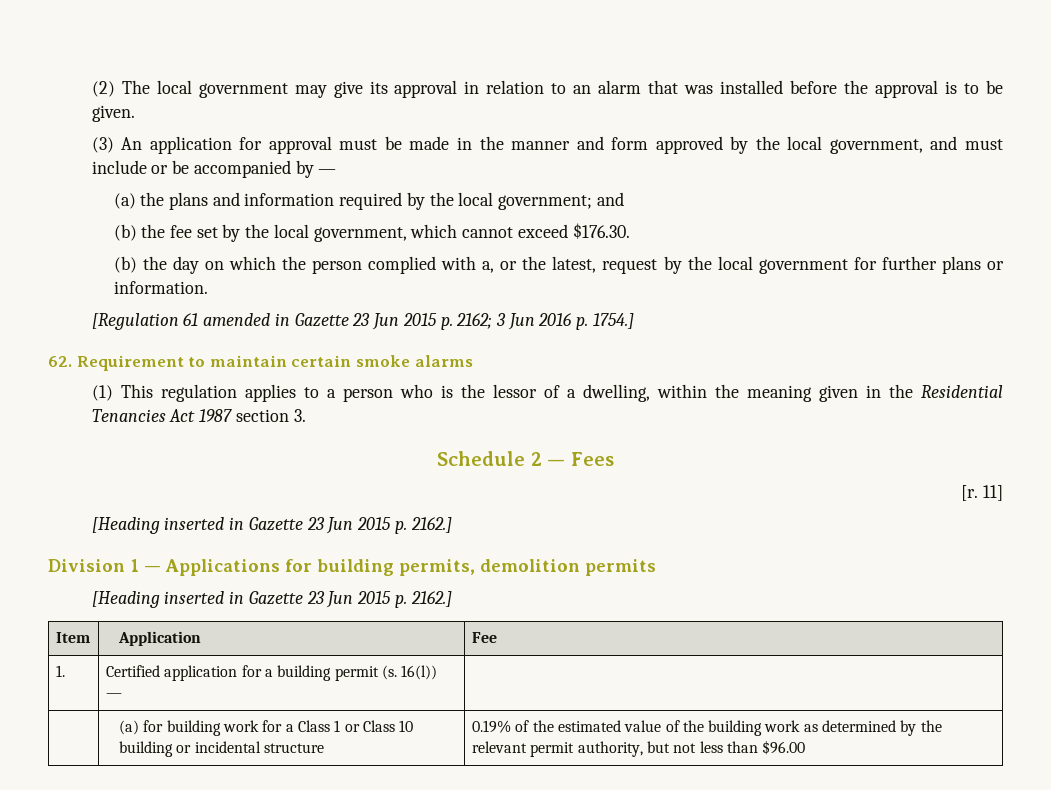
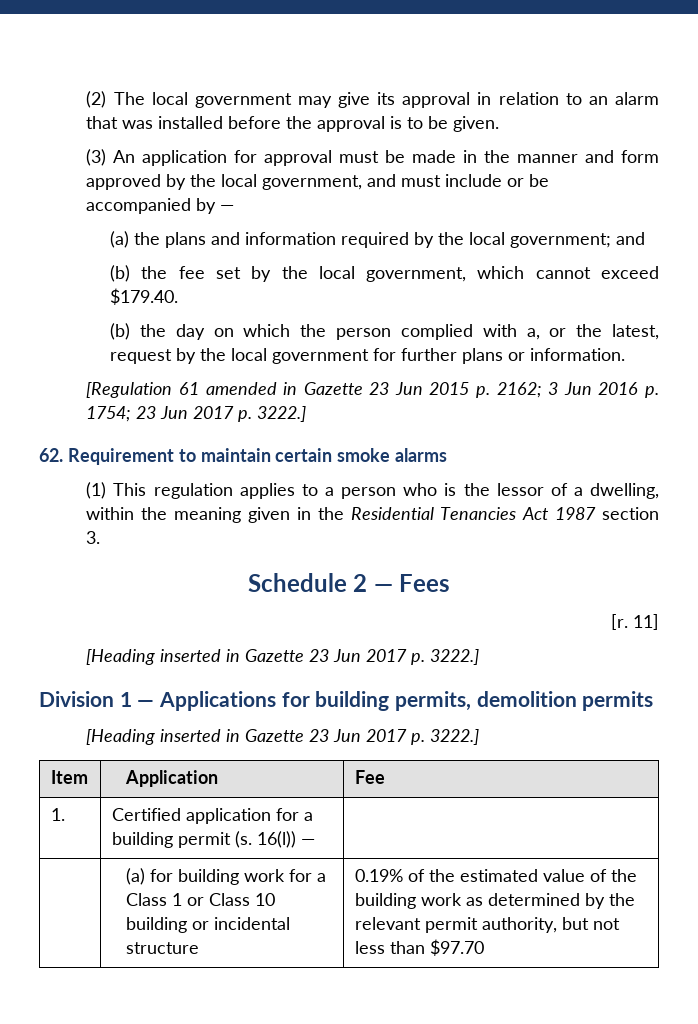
- (b) the fee set by the local government, which cannot exceed $176.30.
+ (b) the fee set by the local government, which cannot exceed $179.40.
- [Regulation 61 amended in Gazette 23 Jun 2015 p. 2162; 3 Jun 2016 p. 1754.]
+ [Regulation 61 amended in Gazette 23 Jun 2015 p. 2162; 3 Jun 2016 p. 1754; 23 Jun 2017 p. 3222.]
  11]
- [Heading inserted in Gazette 23 Jun 2015 p. 2162.]
+ [Heading inserted in Gazette 23 Jun 2017 p. 3222.]
  Division 1 — Applications for building permits, demolition permits
- [Heading inserted in Gazette 23 Jun 2015 p. 2162.]
+ [Heading inserted in Gazette 23 Jun 2017 p. 3222.]
- | (a) for building work for a Class 1 or Class 10 building or incidental structure | 0.19% of the estimated value of the building work as determined by the relevant permit authority, but not less than $96.00
+ | (a) for building work for a Class 1 or Class 10 building or incidental structure | 0.19% of the estimated value of the building work as determined by the relevant permit authority, but not less than $97.70

